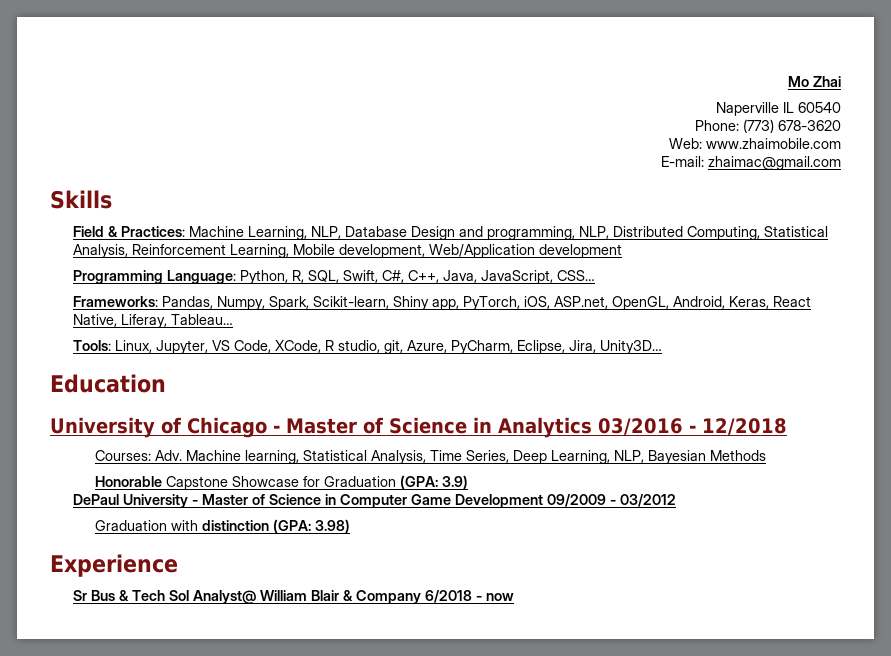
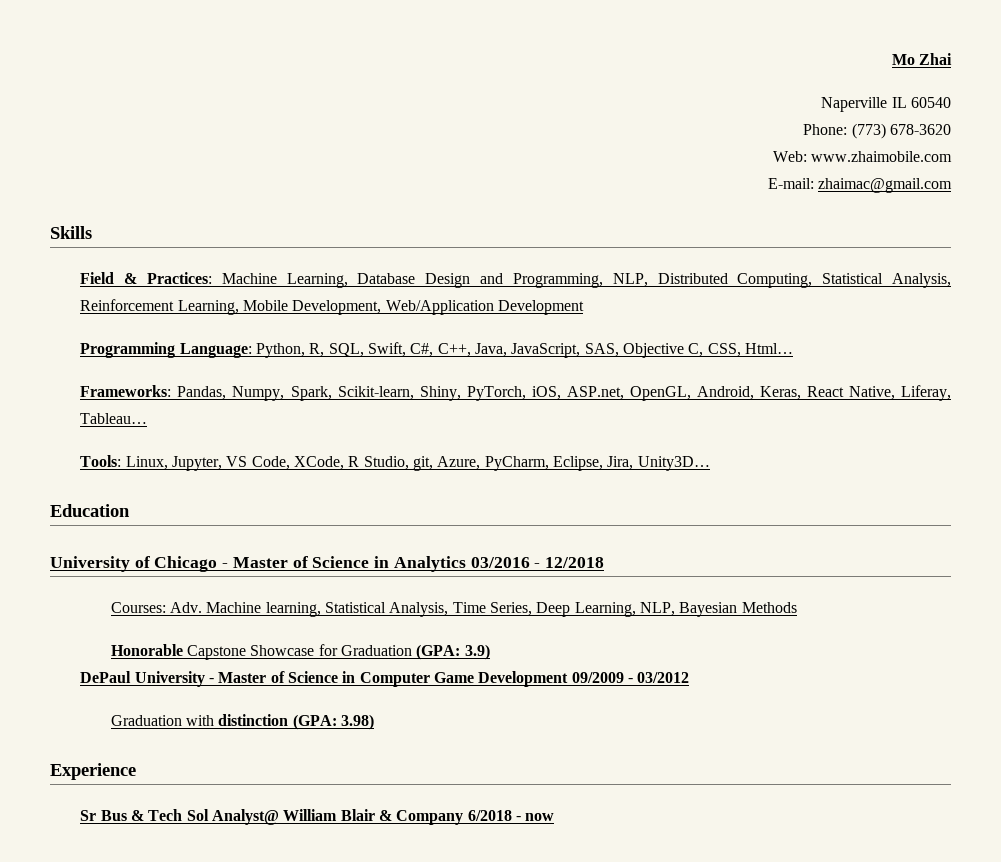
- Field & Practices: Machine Learning, NLP, Database Design and programming, NLP, Distributed Computing, Statistical Analysis, Reinforcement Learning, Mobile development, Web/Application development
+ Field & Practices: Machine Learning, Database Design and Programming, NLP, Distributed Computing, Statistical Analysis, Reinforcement Learning, Mobile Development, Web/Application Development
- Programming Language: Python, R, SQL, Swift, C#, C++, Java, JavaScript, CSS…
+ Programming Language: Python, R, SQL, Swift, C#, C++, Java, JavaScript, SAS, Objective C, CSS, Html…
- Frameworks: Pandas, Numpy, Spark, Scikit-learn, Shiny app, PyTorch, iOS, ASP.net, OpenGL, Android, Keras, React Native, Liferay, Tableau…
+ Frameworks: Pandas, Numpy, Spark, Scikit-learn, Shiny, PyTorch, iOS, ASP.net, OpenGL, Android, Keras, React Native, Liferay, Tableau…
- Tools: Linux, Jupyter, VS Code, XCode, R studio, git, Azure, PyCharm, Eclipse, Jira, Unity3D…
+ Tools: Linux, Jupyter, VS Code, XCode, R Studio, git, Azure, PyCharm, Eclipse, Jira, Unity3D…

